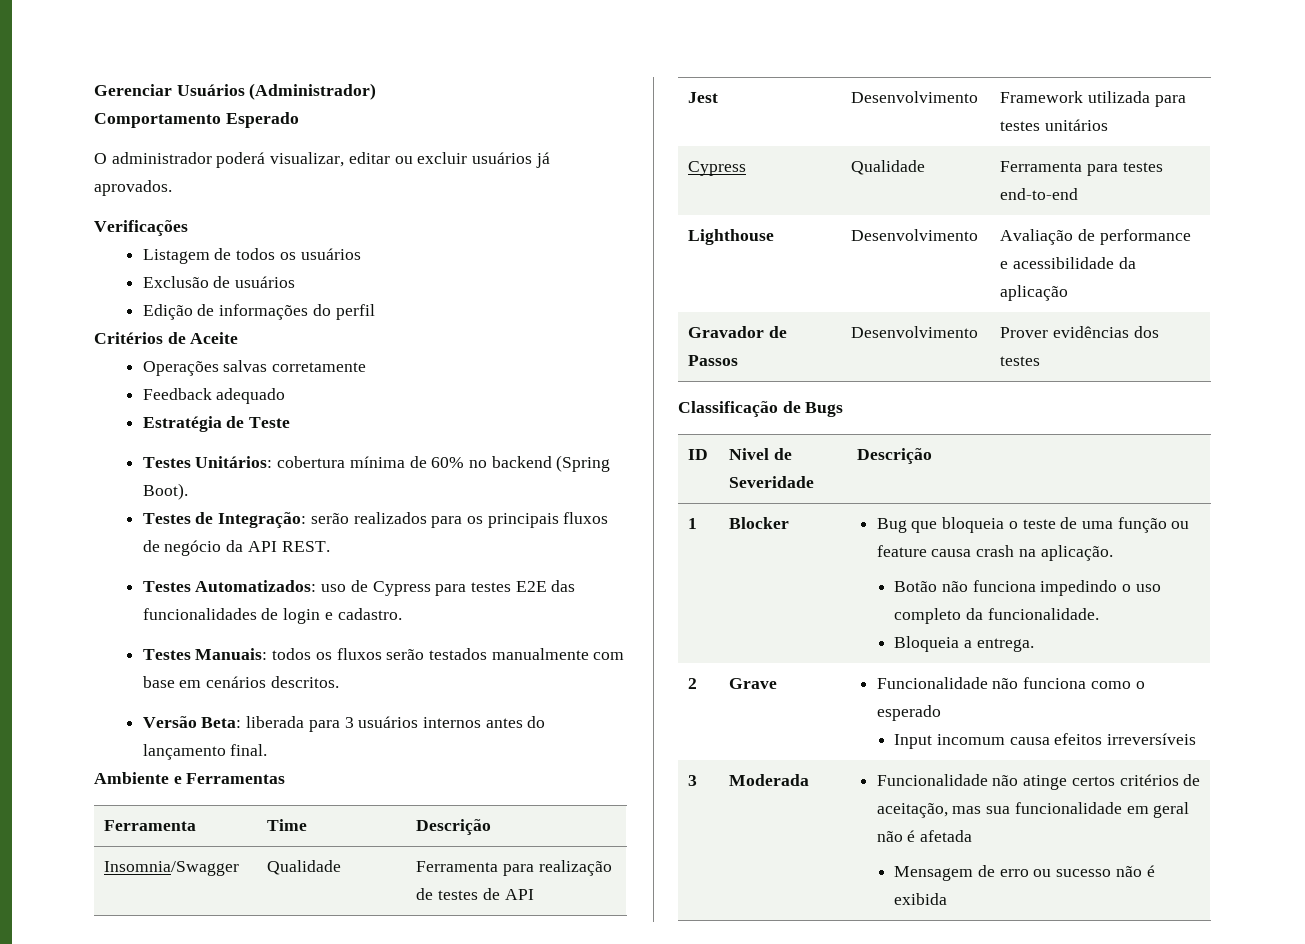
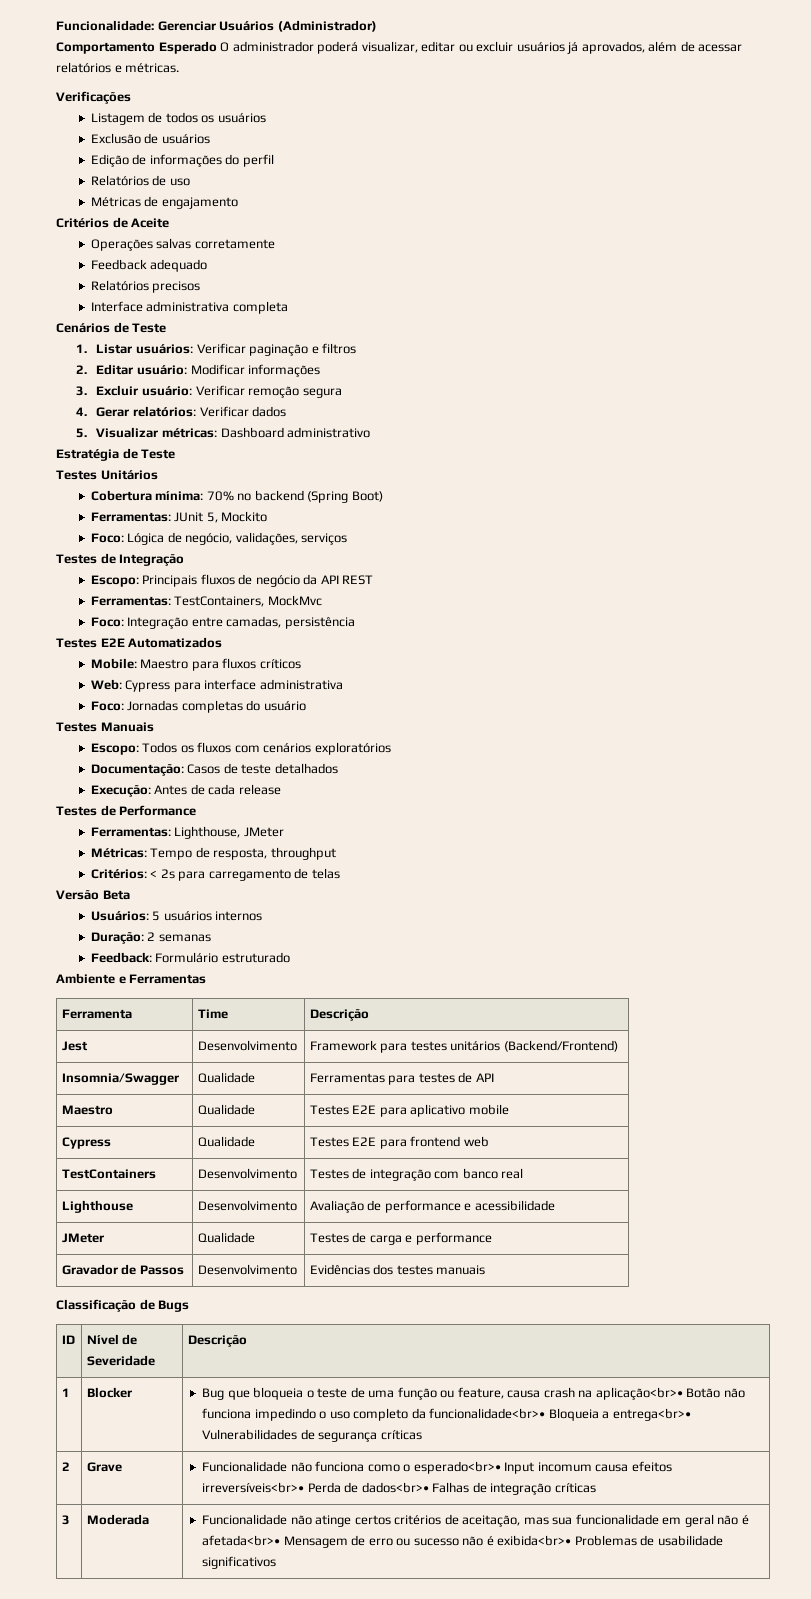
- Gerenciar Usuários (Administrador)
+ Funcionalidade: Gerenciar Usuários (Administrador)
- Comportamento Esperado
- O administrador poderá visualizar, editar ou excluir usuários já aprovados.
+ Comportamento Esperado O administrador poderá visualizar, editar ou excluir usuários já aprovados, além de acessar relatórios e métricas.
+ Relatórios de uso
+ Métricas de engajamento
+ Relatórios precisos
+ Interface administrativa completa
+ Cenários de Teste
+ 1. Listar usuários: Verificar paginação e filtros
+ 2. Editar usuário: Modificar informações
+ 3. Excluir usuário: Verificar remoção segura
+ 4. Gerar relatórios: Verificar dados
+ 5. Visualizar métricas: Dashboard administrativo
  Estratégia de Teste
- Testes Unitários: cobertura mínima de 60% no backend (Spring Boot).
- Testes de Integração: serão realizados para os principais fluxos de negócio da API REST.
- Testes Automatizados: uso de Cypress para testes E2E das funcionalidades de login e cadastro.
- Testes Manuais: todos os fluxos serão testados manualmente com base em cenários descritos.
- Versão Beta: liberada para 3 usuários internos antes do lançamento final.
+ Testes Unitários
+ Cobertura mínima: 70% no backend (Spring Boot)
+ Ferramentas: JUnit 5, Mockito
+ Foco: Lógica de negócio, validações, serviços
+ Testes de Integração
+ Escopo: Principais fluxos de negócio da API REST
+ Ferramentas: TestContainers, MockMvc
+ Foco: Integração entre camadas, persistência
+ Testes E2E Automatizados
+ Mobile: Maestro para fluxos críticos
+ Web: Cypress para interface administrativa
+ Foco: Jornadas completas do usuário
+ Testes Manuais
+ Escopo: Todos os fluxos com cenários exploratórios
+ Documentação: Casos de teste detalhados
+ Execução: Antes de cada release
+ Testes de Performance
+ Ferramentas: Lighthouse, JMeter
+ Métricas: Tempo de resposta, throughput
+ Critérios: < 2s para carregamento de telas
+ Versão Beta
+ Usuários: 5 usuários internos
+ Duração: 2 semanas
+ Feedback: Formulário estruturado
- Insomnia/Swagger | Qualidade | Ferramenta para realização de testes de API
- Jest | Desenvolvimento | Framework utilizada para testes unitários
- Cypress | Qualidade | Ferramenta para testes end-to-end
+ Jest | Desenvolvimento | Framework para testes unitários (Backend/Frontend)
+ Insomnia/Swagger | Qualidade | Ferramentas para testes de API
+ Maestro | Qualidade | Testes E2E para aplicativo mobile
+ Cypress | Qualidade | Testes E2E para frontend web
+ TestContainers | Desenvolvimento | Testes de integração com banco real
- Lighthouse | Desenvolvimento | Avaliação de performance e acessibilidade da aplicação
+ Lighthouse | Desenvolvimento | Avaliação de performance e acessibilidade
+ JMeter | Qualidade | Testes de carga e performance
- Gravador de Passos | Desenvolvimento | Prover evidências dos testes
+ Gravador de Passos | Desenvolvimento | Evidências dos testes manuais
- ID | Nivel de Severidade | Descrição
+ ID | Nível de Severidade | Descrição
- 1 | Blocker | Bug que bloqueia o teste de uma função ou feature causa crash na aplicação.
- Botão não funciona impedindo o uso completo da funcionalidade.
- Bloqueia a entrega.
+ 1 | Blocker | Bug que bloqueia o teste de uma função ou feature, causa crash na aplicação<br>• Botão não funciona impedindo o uso completo da funcionalidade<br>• Bloqueia a entrega<br>• Vulnerabilidades de segurança críticas
- 2 | Grave | Funcionalidade não funciona como o esperado
- Input incomum causa efeitos irreversíveis
+ 2 | Grave | Funcionalidade não funciona como o esperado<br>• Input incomum causa efeitos irreversíveis<br>• Perda de dados<br>• Falhas de integração críticas
- 3 | Moderada | Funcionalidade não atinge certos critérios de aceitação, mas sua funcionalidade em geral não é afetada
- Mensagem de erro ou sucesso não é exibida
+ 3 | Moderada | Funcionalidade não atinge certos critérios de aceitação, mas sua funcionalidade em geral não é afetada<br>• Mensagem de erro ou sucesso não é exibida<br>• Problemas de usabilidade significativos

